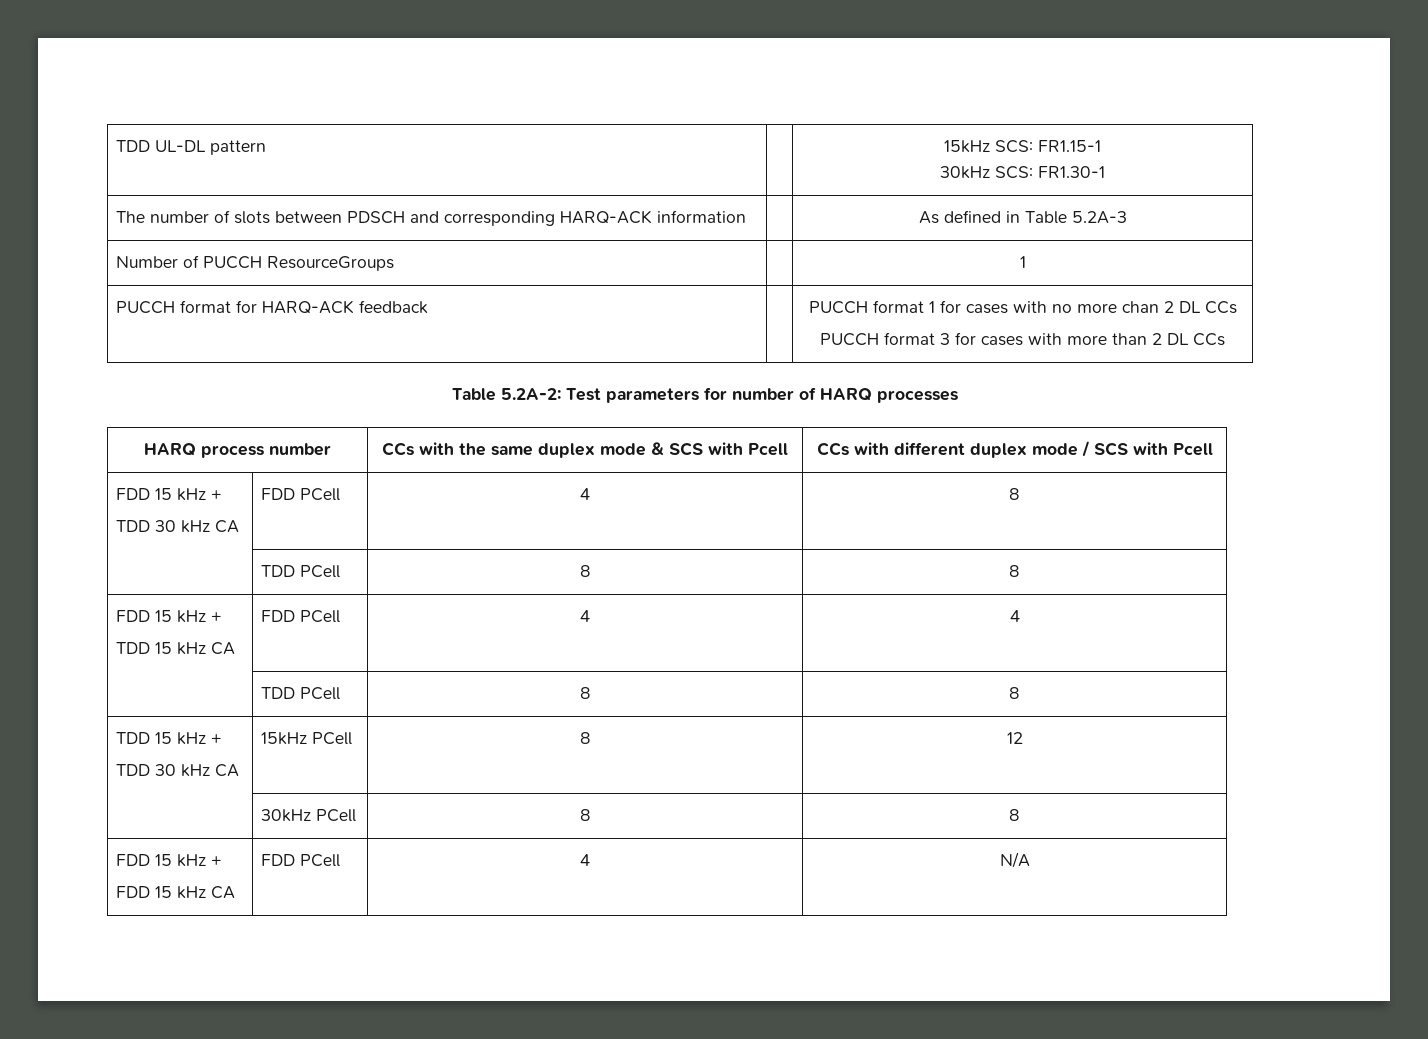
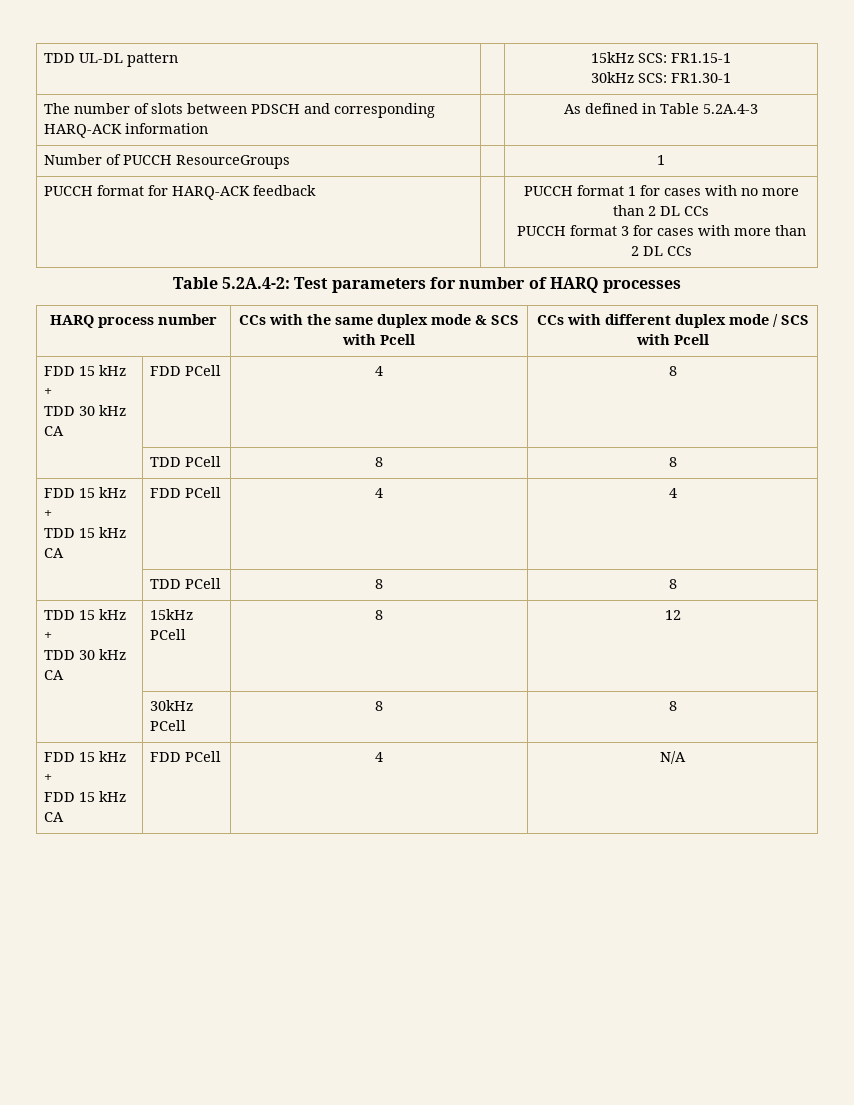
- The number of slots between PDSCH and corresponding HARQ-ACK information | | As defined in Table 5.2A-3
+ The number of slots between PDSCH and corresponding HARQ-ACK information | | As defined in Table 5.2A.4-3
- PUCCH format for HARQ-ACK feedback | | PUCCH format 1 for cases with no more chan 2 DL CCs
+ PUCCH format for HARQ-ACK feedback | | PUCCH format 1 for cases with no more than 2 DL CCs
- Table 5.2A-2: Test parameters for number of HARQ processes
+ Table 5.2A.4-2: Test parameters for number of HARQ processes

